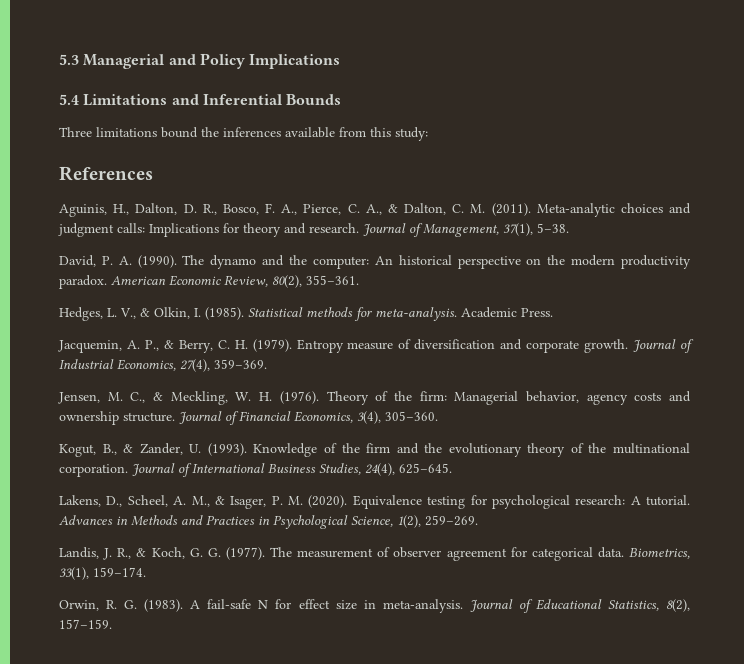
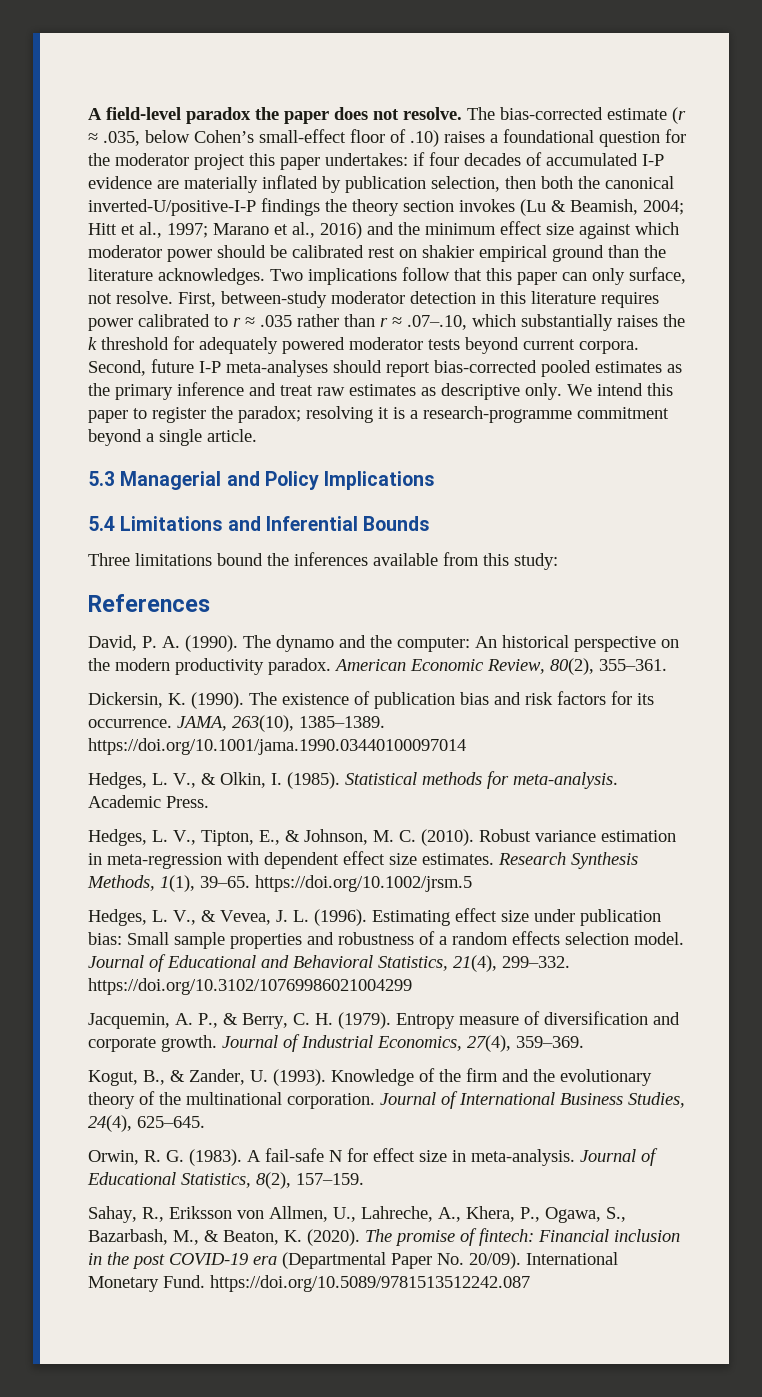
+ A field-level paradox the paper does not resolve. The bias-corrected estimate (r ≈ .035, below Cohen’s small-effect floor of .10) raises a foundational question for the moderator project this paper undertakes: if four decades of accumulated I-P evidence are materially inflated by publication selection, then both the canonical inverted-U/positive-I-P findings the theory section invokes (Lu & Beamish, 2004; Hitt et al., 1997; Marano et al., 2016) and the minimum effect size against which moderator power should be calibrated rest on shakier empirical ground than the literature acknowledges. Two implications follow that this paper can only surface, not resolve. First, between-study moderator detection in this literature requires power calibrated to r ≈ .035 rather than r ≈ .07–.10, which substantially raises the k threshold for adequately powered moderator tests beyond current corpora. Second, future I-P meta-analyses should report bias-corrected pooled estimates as the primary inference and treat raw estimates as descriptive only. We intend this paper to register the paradox; resolving it is a research-programme commitment beyond a single article.
- Aguinis, H., Dalton, D. R., Bosco, F. A., Pierce, C. A., & Dalton, C. M. (2011). Meta-analytic choices and judgment calls: Implications for theory and research. Journal of Management, 37(1), 5–38.
+ Dickersin, K. (1990). The existence of publication bias and risk factors for its occurrence. JAMA, 263(10), 1385–1389. https://doi.org/10.1001/jama.1990.03440100097014
+ Hedges, L. V., Tipton, E., & Johnson, M. C. (2010). Robust variance estimation in meta-regression with dependent effect size estimates. Research Synthesis Methods, 1(1), 39–65. https://doi.org/10.1002/jrsm.5
+ Hedges, L. V., & Vevea, J. L. (1996). Estimating effect size under publication bias: Small sample properties and robustness of a random effects selection model. Journal of Educational and Behavioral Statistics, 21(4), 299–332. https://doi.org/10.3102/10769986021004299
- Jensen, M. C., & Meckling, W. H. (1976). Theory of the firm: Managerial behavior, agency costs and ownership structure. Journal of Financial Economics, 3(4), 305–360.
- Lakens, D., Scheel, A. M., & Isager, P. M. (2020). Equivalence testing for psychological research: A tutorial. Advances in Methods and Practices in Psychological Science, 1(2), 259–269.
- Landis, J. R., & Koch, G. G. (1977). The measurement of observer agreement for categorical data. Biometrics, 33(1), 159–174.
+ Sahay, R., Eriksson von Allmen, U., Lahreche, A., Khera, P., Ogawa, S., Bazarbash, M., & Beaton, K. (2020). The promise of fintech: Financial inclusion in the post COVID-19 era (Departmental Paper No. 20/09). International Monetary Fund. https://doi.org/10.5089/9781513512242.087

